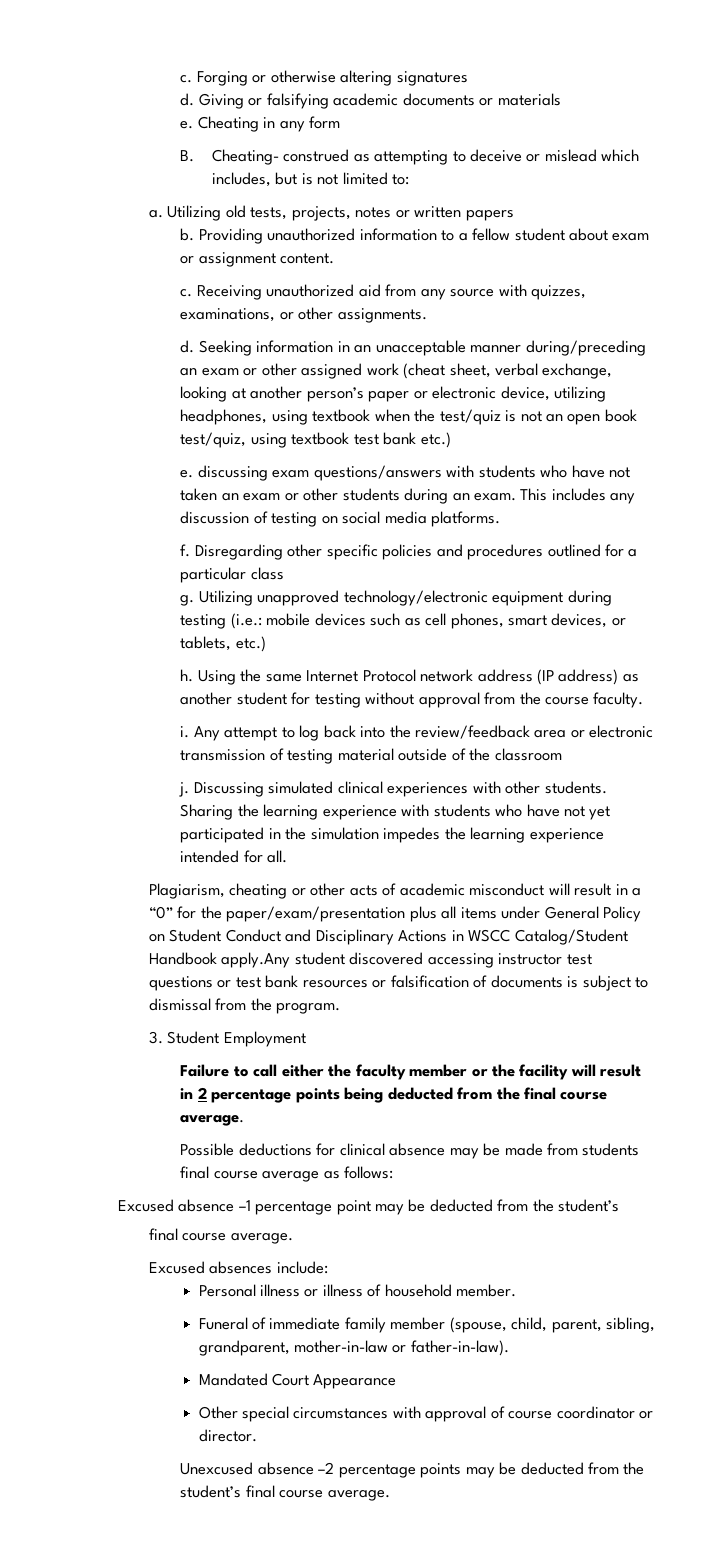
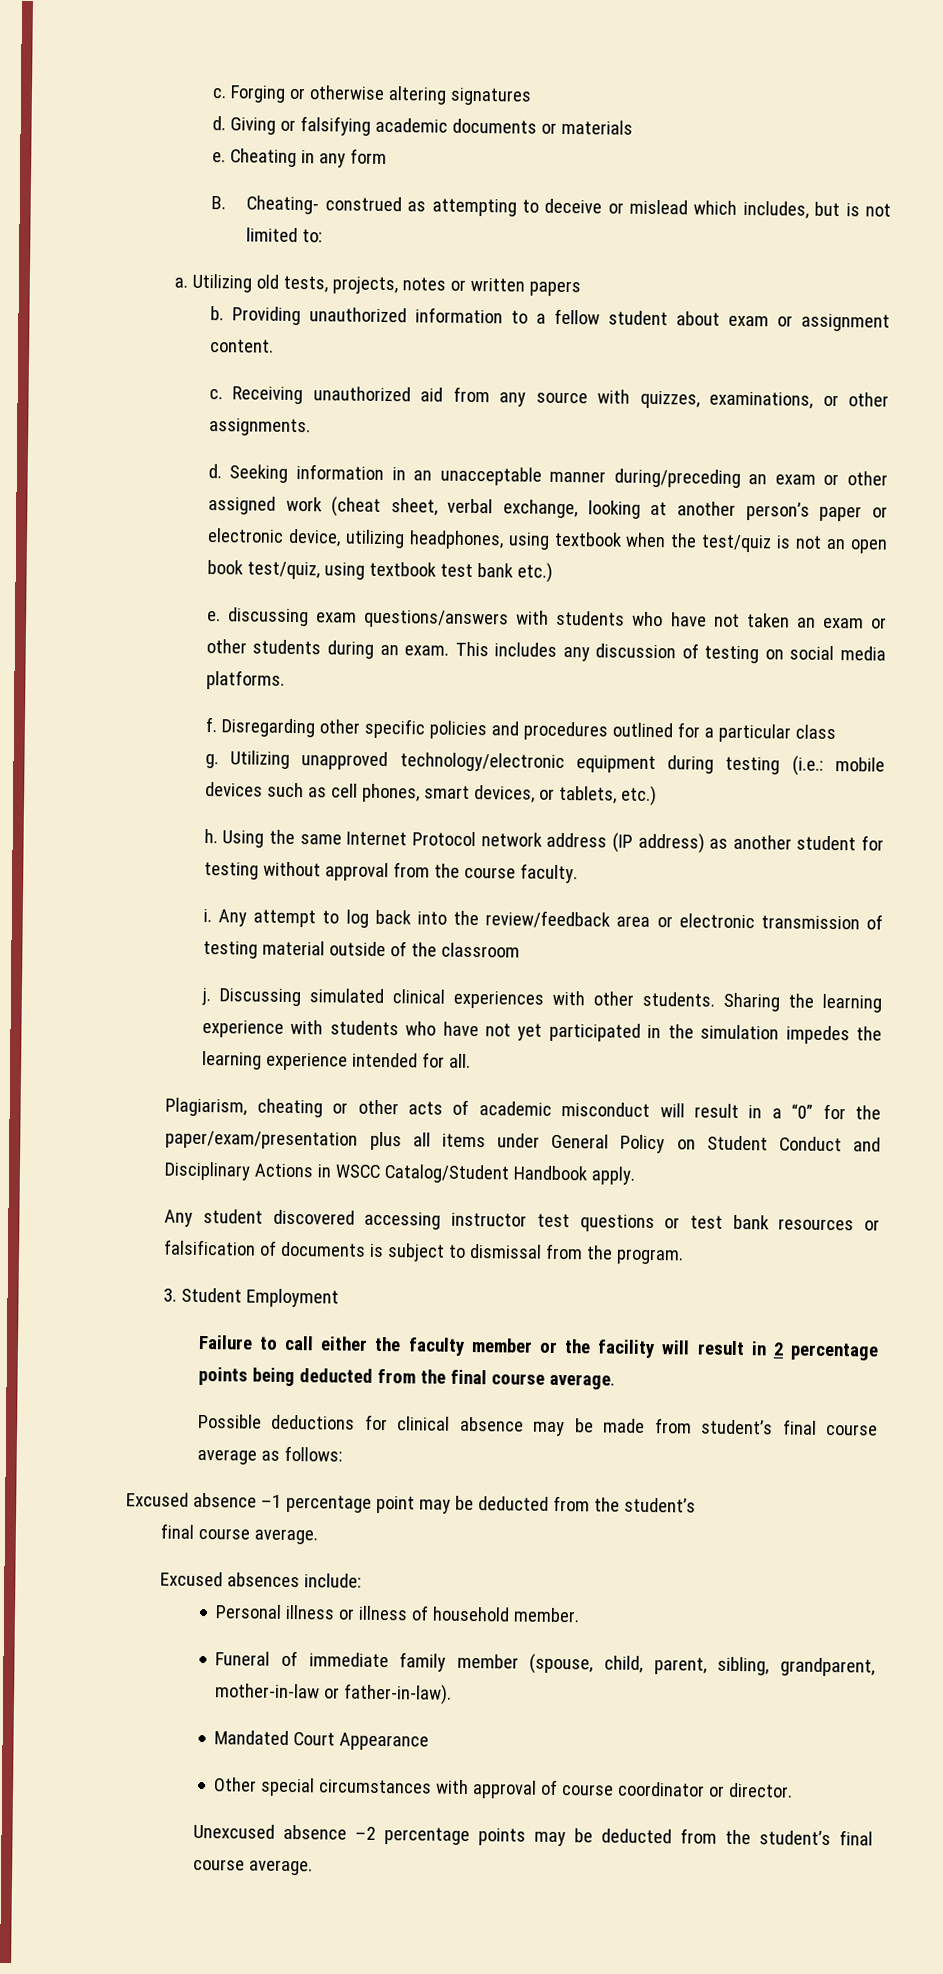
- Plagiarism, cheating or other acts of academic misconduct will result in a “0” for the paper/exam/presentation plus all items under General Policy on Student Conduct and Disciplinary Actions in WSCC Catalog/Student Handbook apply.Any student discovered accessing instructor test questions or test bank resources or falsification of documents is subject to dismissal from the program.
+ Plagiarism, cheating or other acts of academic misconduct will result in a “0” for the paper/exam/presentation plus all items under General Policy on Student Conduct and Disciplinary Actions in WSCC Catalog/Student Handbook apply.
+ Any student discovered accessing instructor test questions or test bank resources or falsification of documents is subject to dismissal from the program.
- Possible deductions for clinical absence may be made from students final course average as follows:
+ Possible deductions for clinical absence may be made from student’s final course average as follows:

